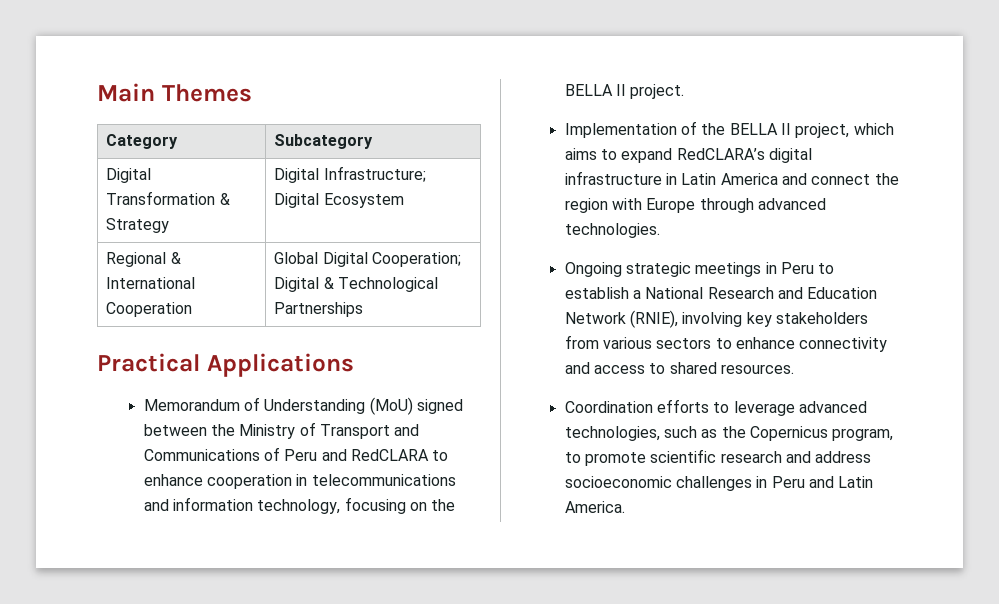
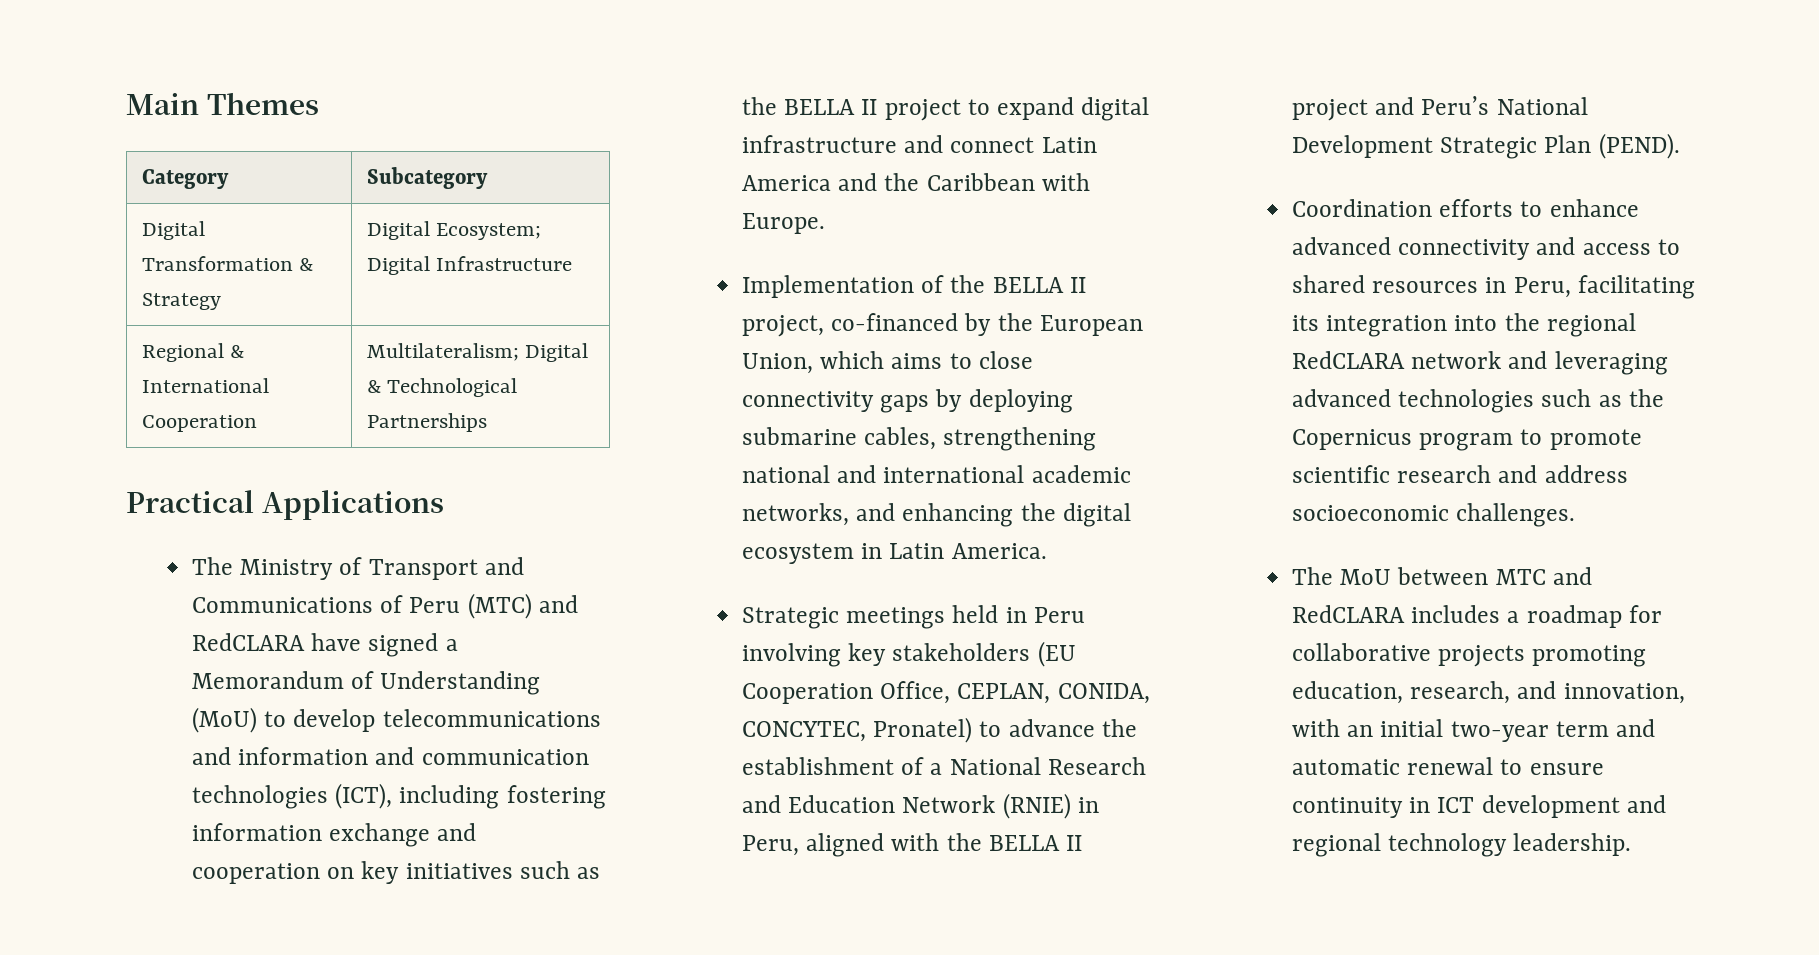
- Digital Transformation & Strategy | Digital Infrastructure; Digital Ecosystem
+ Digital Transformation & Strategy | Digital Ecosystem; Digital Infrastructure
- Regional & International Cooperation | Global Digital Cooperation; Digital & Technological Partnerships
+ Regional & International Cooperation | Multilateralism; Digital & Technological Partnerships
- Memorandum of Understanding (MoU) signed between the Ministry of Transport and Communications of Peru and RedCLARA to enhance cooperation in telecommunications and information technology, focusing on the BELLA II project.
+ The Ministry of Transport and Communications of Peru (MTC) and RedCLARA have signed a Memorandum of Understanding (MoU) to develop telecommunications and information and communication technologies (ICT), including fostering information exchange and cooperation on key initiatives such as the BELLA II project to expand digital infrastructure and connect Latin America and the Caribbean with Europe.
- Implementation of the BELLA II project, which aims to expand RedCLARA’s digital infrastructure in Latin America and connect the region with Europe through advanced technologies.
- Ongoing strategic meetings in Peru to establish a National Research and Education Network (RNIE), involving key stakeholders from various sectors to enhance connectivity and access to shared resources.
- Coordination efforts to leverage advanced technologies, such as the Copernicus program, to promote scientific research and address socioeconomic challenges in Peru and Latin America.
+ Implementation of the BELLA II project, co-financed by the European Union, which aims to close connectivity gaps by deploying submarine cables, strengthening national and international academic networks, and enhancing the digital ecosystem in Latin America.
+ Strategic meetings held in Peru involving key stakeholders (EU Cooperation Office, CEPLAN, CONIDA, CONCYTEC, Pronatel) to advance the establishment of a National Research and Education Network (RNIE) in Peru, aligned with the BELLA II project and Peru’s National Development Strategic Plan (PEND).
+ Coordination efforts to enhance advanced connectivity and access to shared resources in Peru, facilitating its integration into the regional RedCLARA network and leveraging advanced technologies such as the Copernicus program to promote scientific research and address socioeconomic challenges.
+ The MoU between MTC and RedCLARA includes a roadmap for collaborative projects promoting education, research, and innovation, with an initial two-year term and automatic renewal to ensure continuity in ICT development and regional technology leadership.

